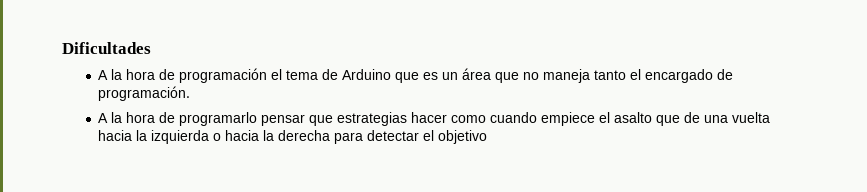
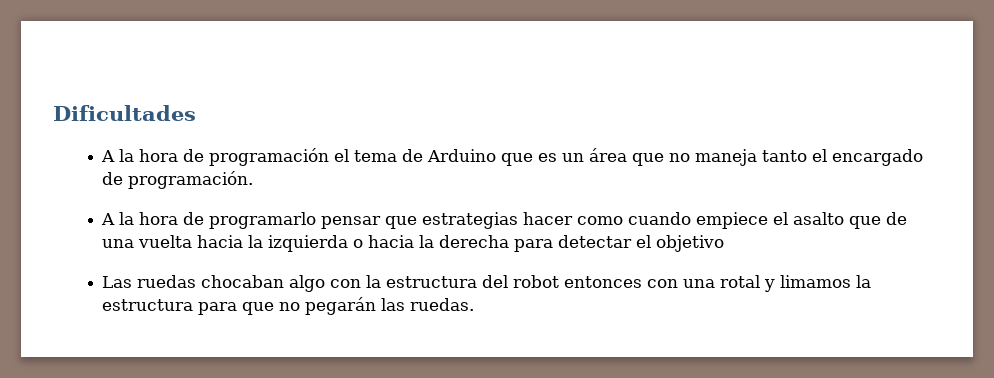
+ Las ruedas chocaban algo con la estructura del robot entonces con una rotal y limamos la estructura para que no pegarán las ruedas.

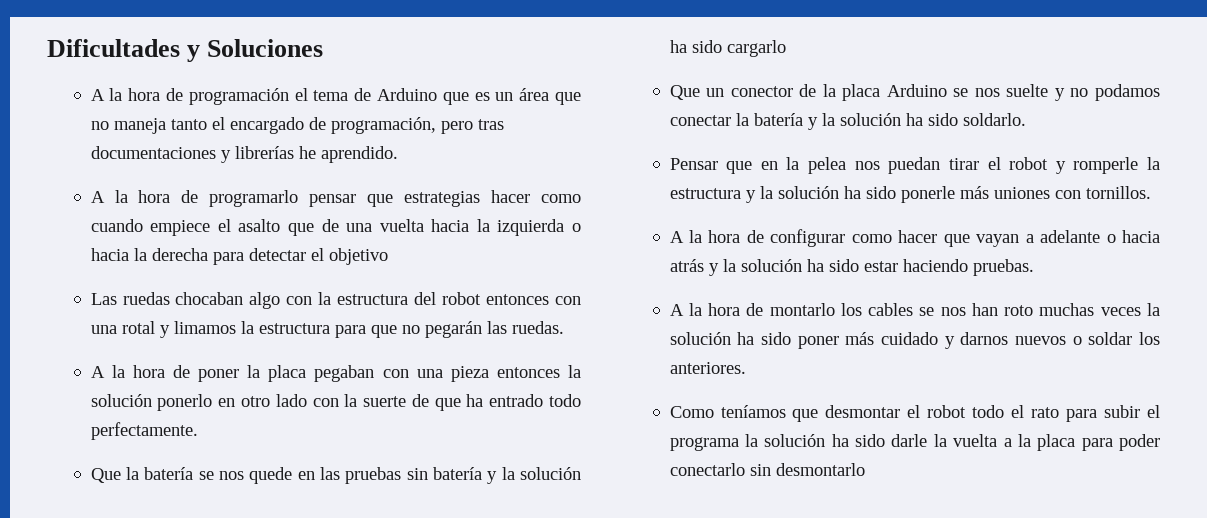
- Dificultades
+ Dificultades y Soluciones
- A la hora de programación el tema de Arduino que es un área que no maneja tanto el encargado de programación.
+ A la hora de programación el tema de Arduino que es un área que no maneja tanto el encargado de programación, pero tras documentaciones y librerías he aprendido.
+ A la hora de poner la placa pegaban con una pieza entonces la solución ponerlo en otro lado con la suerte de que ha entrado todo perfectamente.
+ Que la batería se nos quede en las pruebas sin batería y la solución ha sido cargarlo
+ Que un conector de la placa Arduino se nos suelte y no podamos conectar la batería y la solución ha sido soldarlo.
+ Pensar que en la pelea nos puedan tirar el robot y romperle la estructura y la solución ha sido ponerle más uniones con tornillos.
+ A la hora de configurar como hacer que vayan a adelante o hacia atrás y la solución ha sido estar haciendo pruebas.
+ A la hora de montarlo los cables se nos han roto muchas veces la solución ha sido poner más cuidado y darnos nuevos o soldar los anteriores.
+ Como teníamos que desmontar el robot todo el rato para subir el programa la solución ha sido darle la vuelta a la placa para poder conectarlo sin desmontarlo

